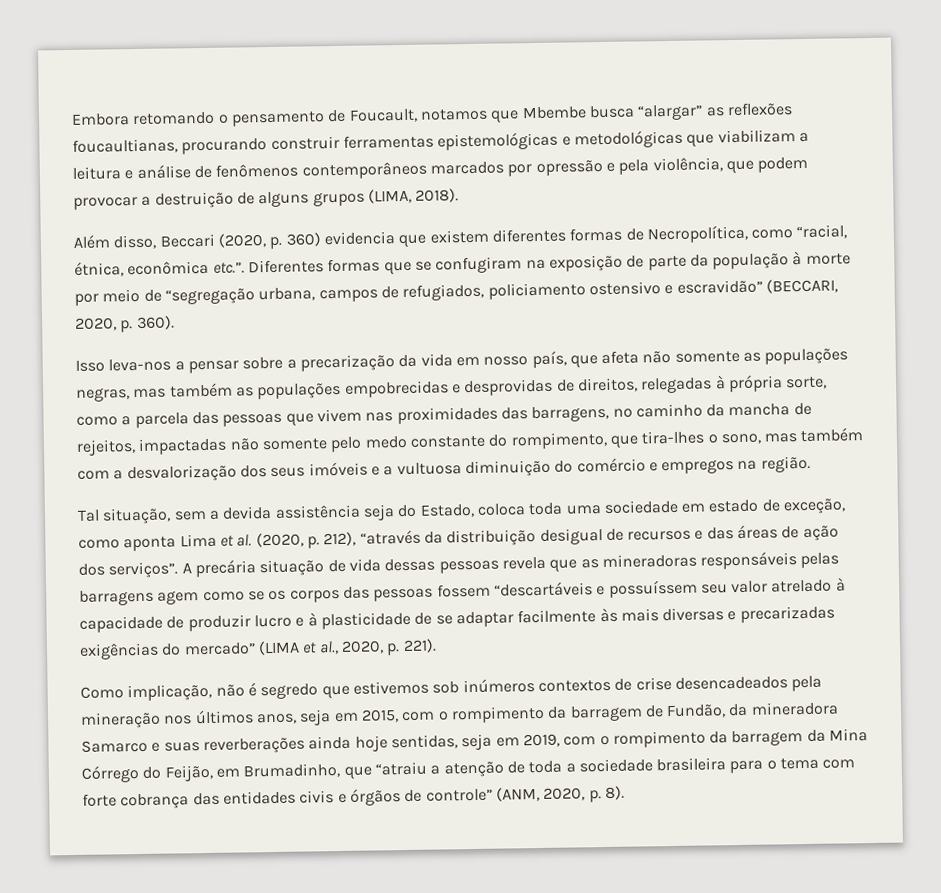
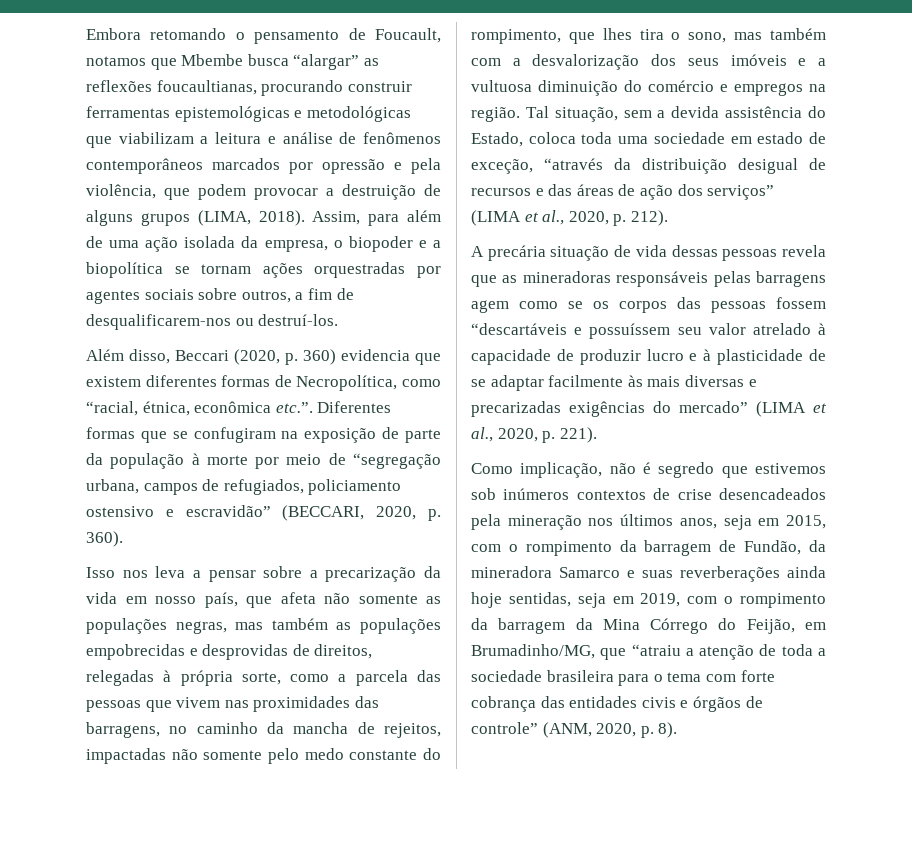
+ Assim, para além de uma ação isolada da empresa, o biopoder e a biopolítica se tornam ações orquestradas por agentes sociais sobre outros, a fim de desqualificarem-nos ou destruí-los.
- Isso leva-nos a pensar sobre a precarização da vida em nosso país, que afeta não somente as populações negras, mas também as populações empobrecidas e desprovidas de direitos, relegadas à própria sorte, como a parcela das pessoas que vivem nas proximidades das barragens, no caminho da mancha de rejeitos, impactadas não somente pelo medo constante do rompimento, que tira-lhes o sono, mas também com a desvalorização dos seus imóveis e a vultuosa diminuição do comércio e empregos na região.
- Tal situação, sem a devida assistência seja do Estado, coloca toda uma sociedade em estado de exceção, como aponta Lima et al. (2020, p. 212), “através da distribuição desigual de recursos e das áreas de ação dos serviços”. A precária situação de vida dessas pessoas revela que as mineradoras responsáveis pelas barragens agem como se os corpos das pessoas fossem “descartáveis e possuíssem seu valor atrelado à capacidade de produzir lucro e à plasticidade de se adaptar facilmente às mais diversas e precarizadas exigências do mercado” (LIMA et al., 2020, p. 221).
+ Isso nos leva a pensar sobre a precarização da vida em nosso país, que afeta não somente as populações negras, mas também as populações empobrecidas e desprovidas de direitos, relegadas à própria sorte, como a parcela das pessoas que vivem nas proximidades das barragens, no caminho da mancha de rejeitos, impactadas não somente pelo medo constante do rompimento, que lhes tira o sono, mas também com a desvalorização dos seus imóveis e a vultuosa diminuição do comércio e empregos na região. Tal situação, sem a devida assistência do Estado, coloca toda uma sociedade em estado de exceção, “através da distribuição desigual de recursos e das áreas de ação dos serviços” (LIMA et al., 2020, p. 212).
+ A precária situação de vida dessas pessoas revela que as mineradoras responsáveis pelas barragens agem como se os corpos das pessoas fossem “descartáveis e possuíssem seu valor atrelado à capacidade de produzir lucro e à plasticidade de se adaptar facilmente às mais diversas e precarizadas exigências do mercado” (LIMA et al., 2020, p. 221).
- Como implicação, não é segredo que estivemos sob inúmeros contextos de crise desencadeados pela mineração nos últimos anos, seja em 2015, com o rompimento da barragem de Fundão, da mineradora Samarco e suas reverberações ainda hoje sentidas, seja em 2019, com o rompimento da barragem da Mina Córrego do Feijão, em Brumadinho, que “atraiu a atenção de toda a sociedade brasileira para o tema com forte cobrança das entidades civis e órgãos de controle” (ANM, 2020, p. 8).
+ Como implicação, não é segredo que estivemos sob inúmeros contextos de crise desencadeados pela mineração nos últimos anos, seja em 2015, com o rompimento da barragem de Fundão, da mineradora Samarco e suas reverberações ainda hoje sentidas, seja em 2019, com o rompimento da barragem da Mina Córrego do Feijão, em Brumadinho/MG, que “atraiu a atenção de toda a sociedade brasileira para o tema com forte cobrança das entidades civis e órgãos de controle” (ANM, 2020, p. 8).

